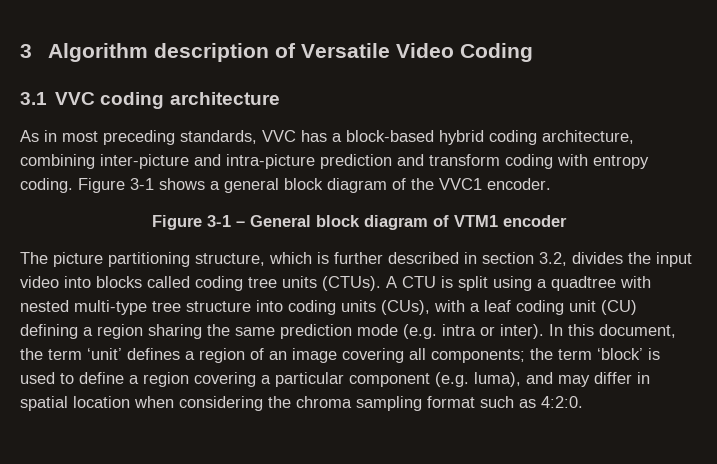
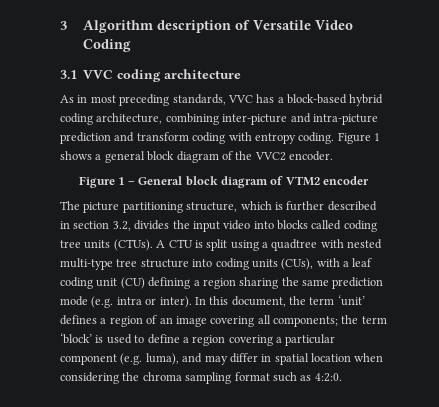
- Figure 3-1 shows a general block diagram of the VVC1 encoder.
+ Figure 1 shows a general block diagram of the VVC2 encoder.
- Figure 3-1 – General block diagram of VTM1 encoder
+ Figure 1 – General block diagram of VTM2 encoder

